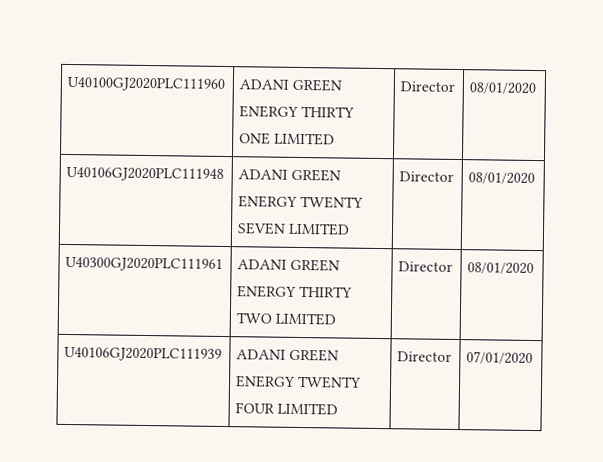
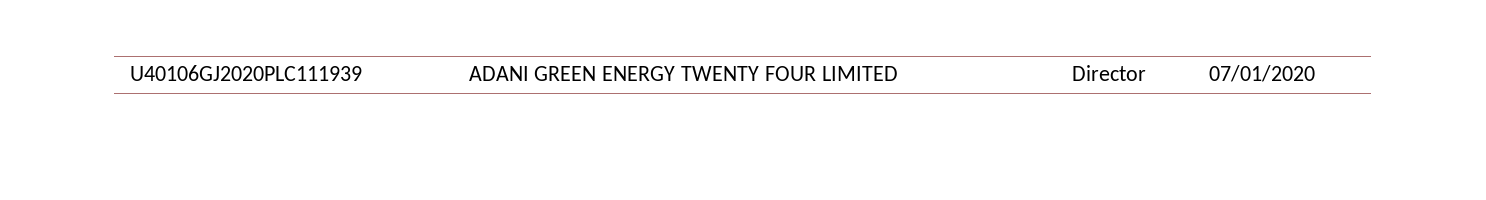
- U40100GJ2020PLC111960 | ADANI GREEN ENERGY THIRTY ONE LIMITED | Director | 08/01/2020
- U40106GJ2020PLC111948 | ADANI GREEN ENERGY TWENTY SEVEN LIMITED | Director | 08/01/2020
- U40300GJ2020PLC111961 | ADANI GREEN ENERGY THIRTY TWO LIMITED | Director | 08/01/2020

